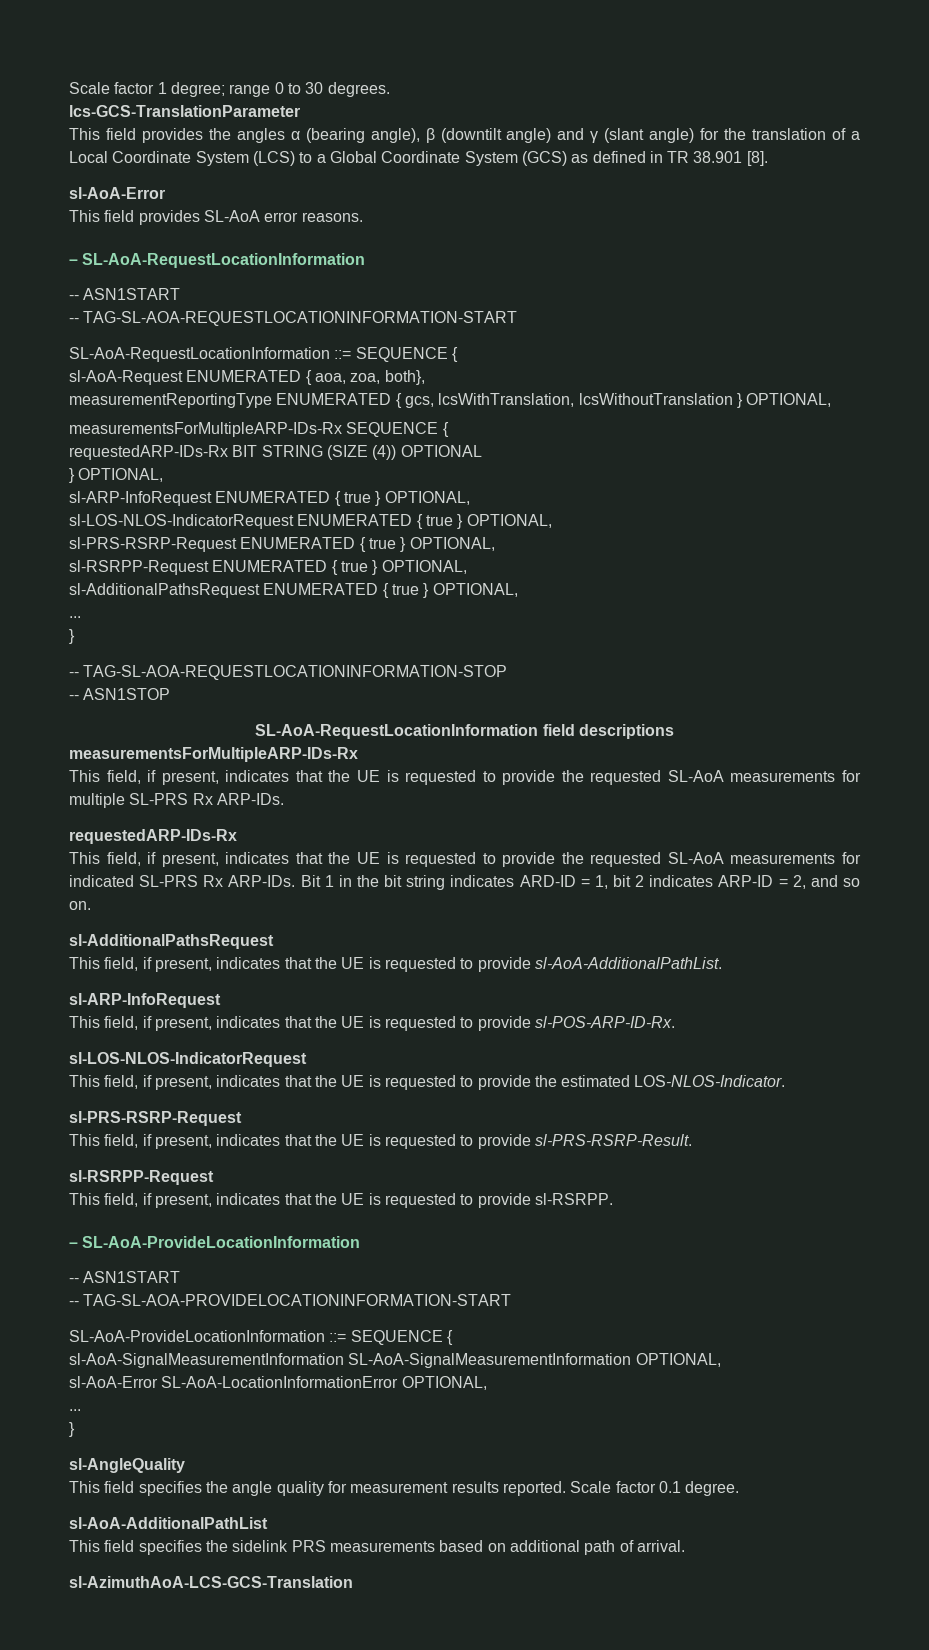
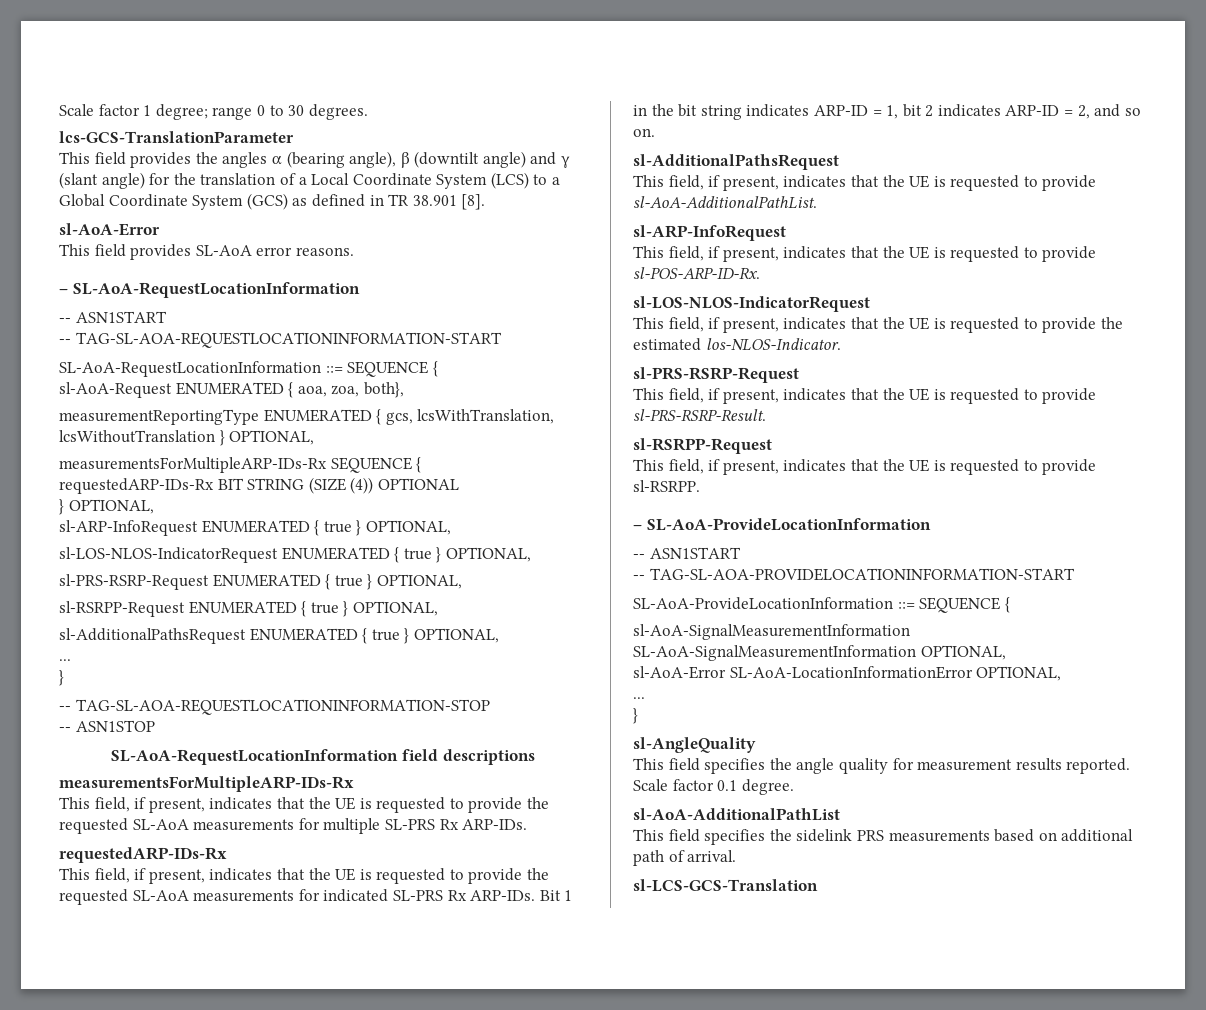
- Bit 1 in the bit string indicates ARD-ID = 1, bit 2 indicates ARP-ID = 2, and so on.
+ Bit 1 in the bit string indicates ARP-ID = 1, bit 2 indicates ARP-ID = 2, and so on.
- This field, if present, indicates that the UE is requested to provide the estimated LOS-NLOS-Indicator.
+ This field, if present, indicates that the UE is requested to provide the estimated los-NLOS-Indicator.
- sl-AzimuthAoA-LCS-GCS-Translation
+ sl-LCS-GCS-Translation

